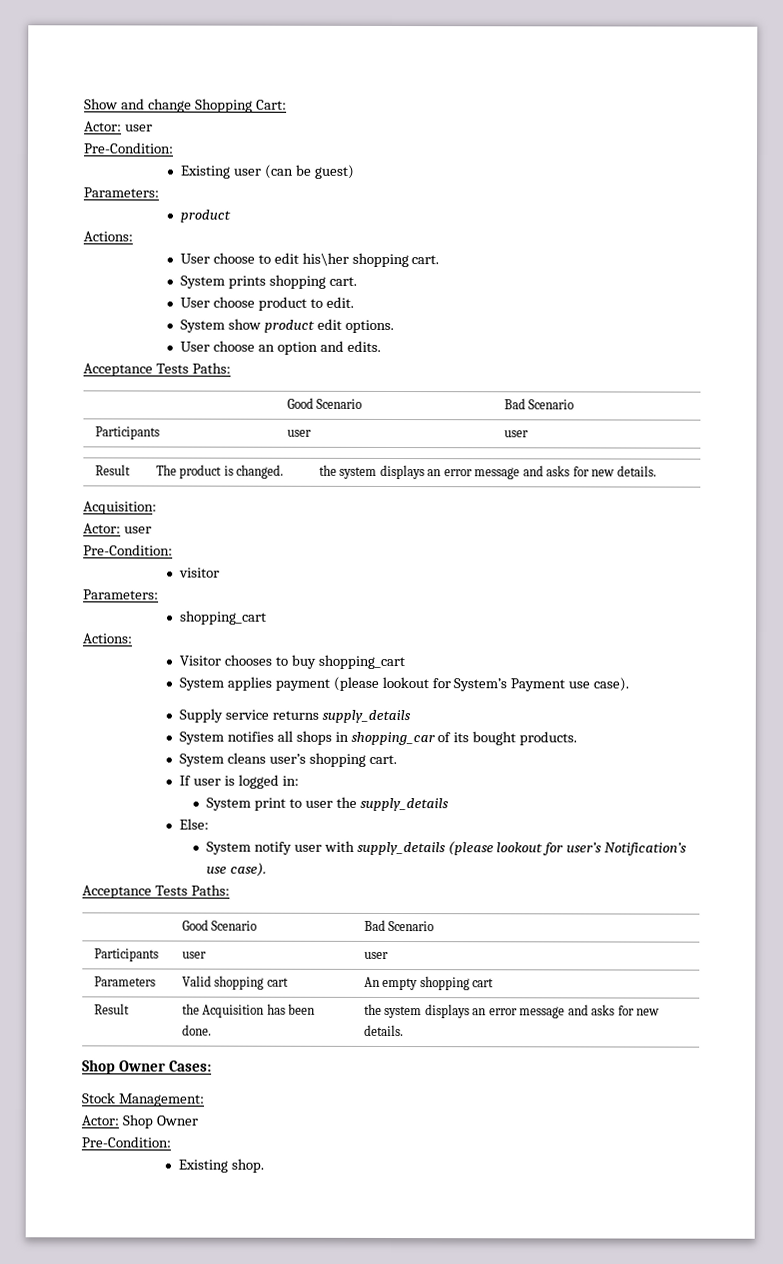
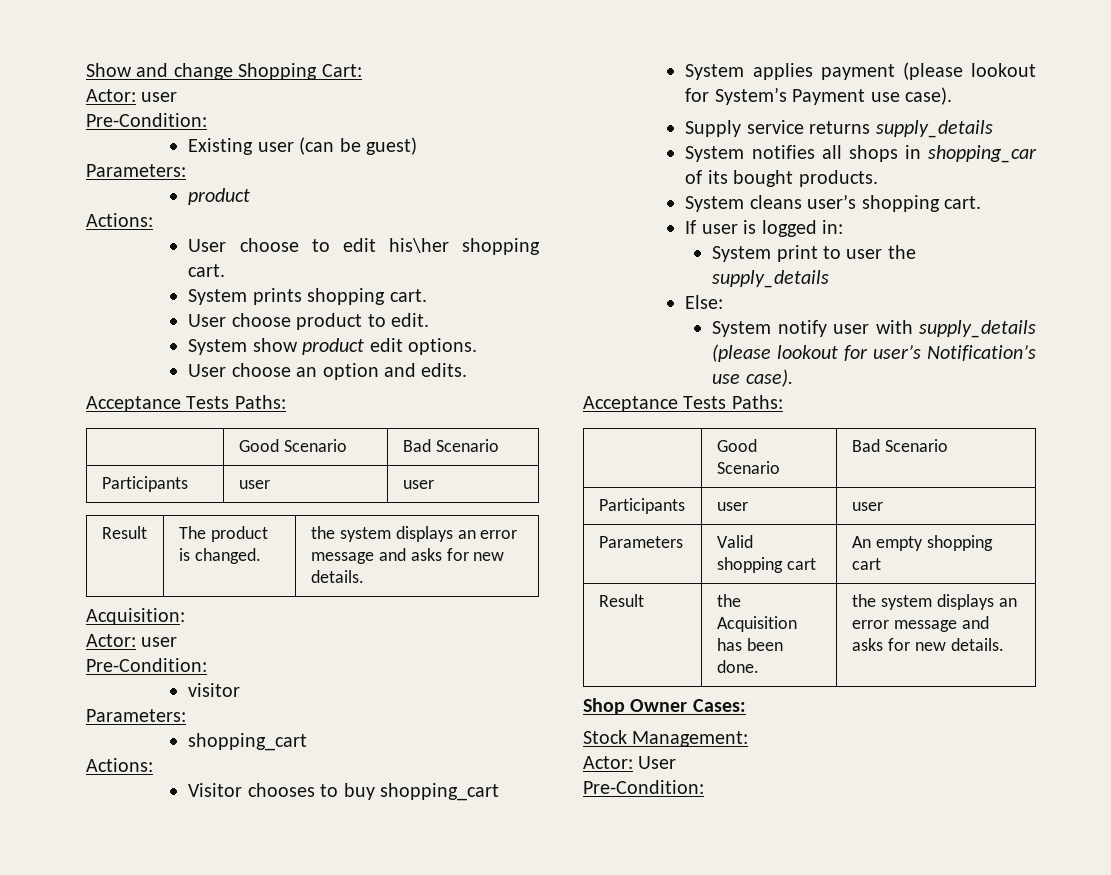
- Actor: Shop Owner
+ Actor: User
  Pre-Condition:
- Existing shop.

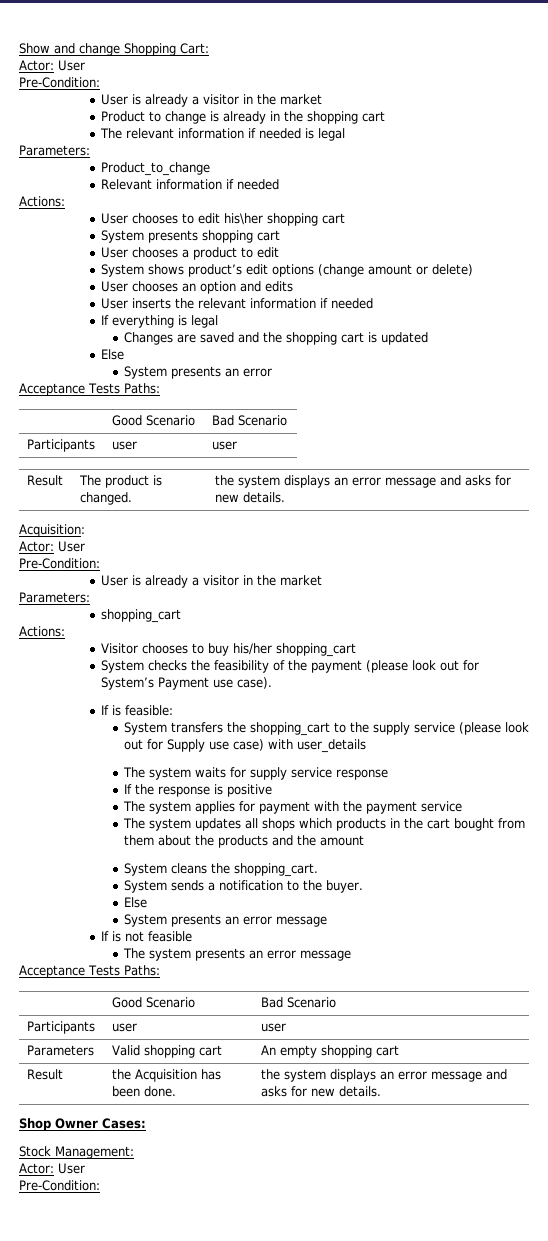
  Show and change Shopping Cart:
- Actor: user
+ Actor: User
  Pre-Condition:
- Existing user (can be guest)
+ User is already a visitor in the market
+ Product to change is already in the shopping cart
+ The relevant information if needed is legal
  Parameters:
- product
+ Product_to_change
+ Relevant information if needed
- User choose to edit his\her shopping cart.
- System prints shopping cart.
- User choose product to edit.
- System show product edit options.
- User choose an option and edits.
+ User chooses to edit his\her shopping cart
+ System presents shopping cart
+ User chooses a product to edit
+ System shows product’s edit options (change amount or delete)
+ User chooses an option and edits
+ User inserts the relevant information if needed
+ If everything is legal
+ Changes are saved and the shopping cart is updated
+ Else
+ System presents an error
  Acquisition:
- Actor: user
+ Actor: User
  Pre-Condition:
- visitor
+ User is already a visitor in the market
- Visitor chooses to buy shopping_cart
+ Visitor chooses to buy his/her shopping_cart
- System applies payment (please lookout for System’s Payment use case).
+ System checks the feasibility of the payment (please look out for System’s Payment use case).
- Supply service returns supply_details
- System notifies all shops in shopping_car of its bought products.
- System cleans user’s shopping cart.
- If user is logged in:
- System print to user the supply_details
- Else:
- System notify user with supply_details (please lookout for user’s Notification’s use case).
+ If is feasible:
+ System transfers the shopping_cart to the supply service (please look out for Supply use case) with user_details
+ The system waits for supply service response
+ If the response is positive
+ The system applies for payment with the payment service
+ The system updates all shops which products in the cart bought from them about the products and the amount
+ System cleans the shopping_cart.
+ System sends a notification to the buyer.
+ Else
+ System presents an error message
+ If is not feasible
+ The system presents an error message

